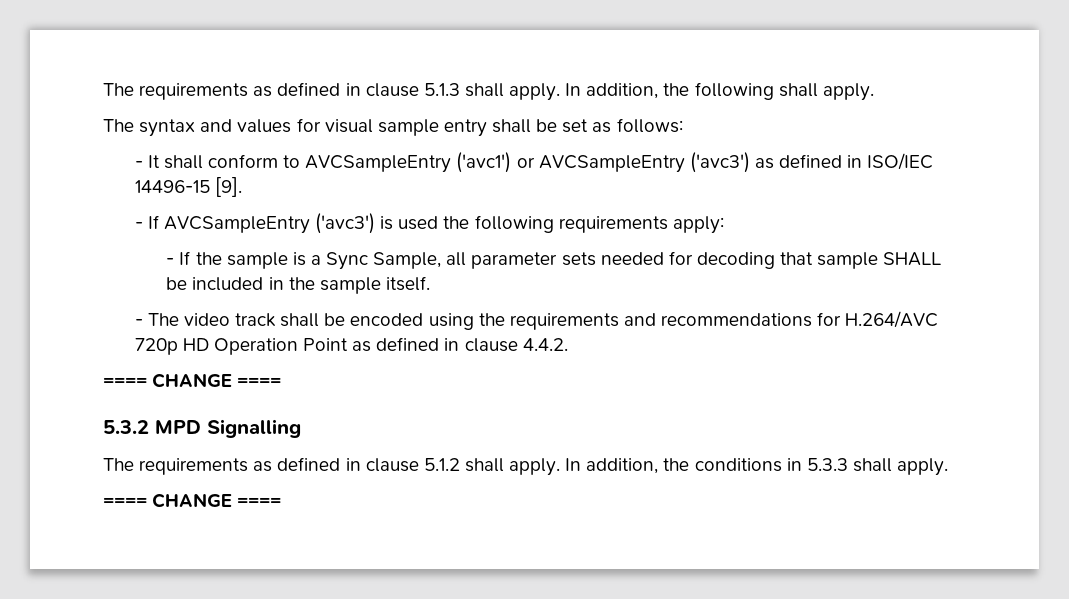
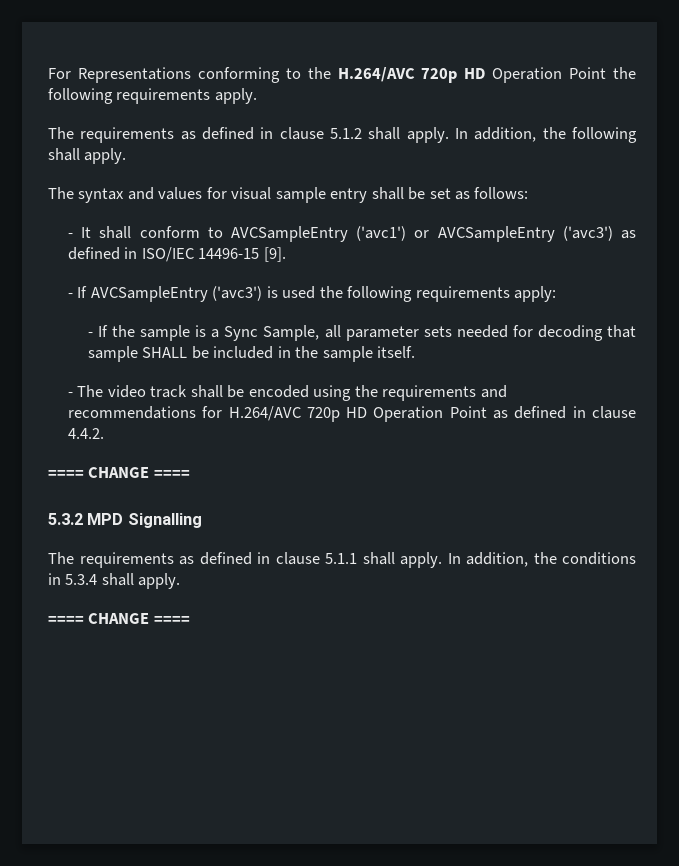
- The requirements as defined in clause 5.1.3 shall apply.
+ For Representations conforming to the H.264/AVC 720p HD Operation Point the following requirements apply.
+ The requirements as defined in clause 5.1.2 shall apply.
- The requirements as defined in clause 5.1.2 shall apply.
+ The requirements as defined in clause 5.1.1 shall apply.
- In addition, the conditions in 5.3.3 shall apply.
+ In addition, the conditions in 5.3.4 shall apply.

